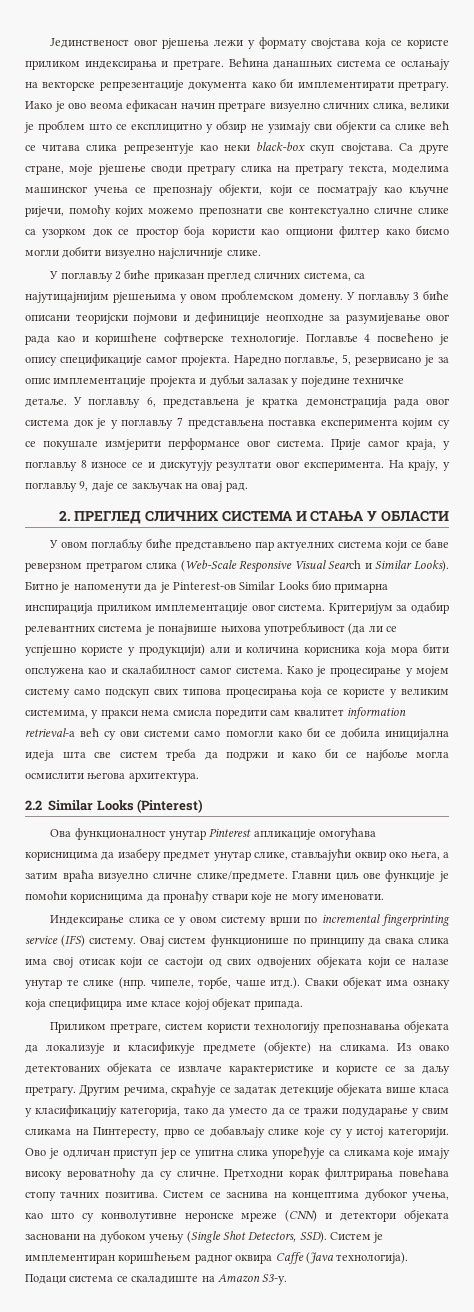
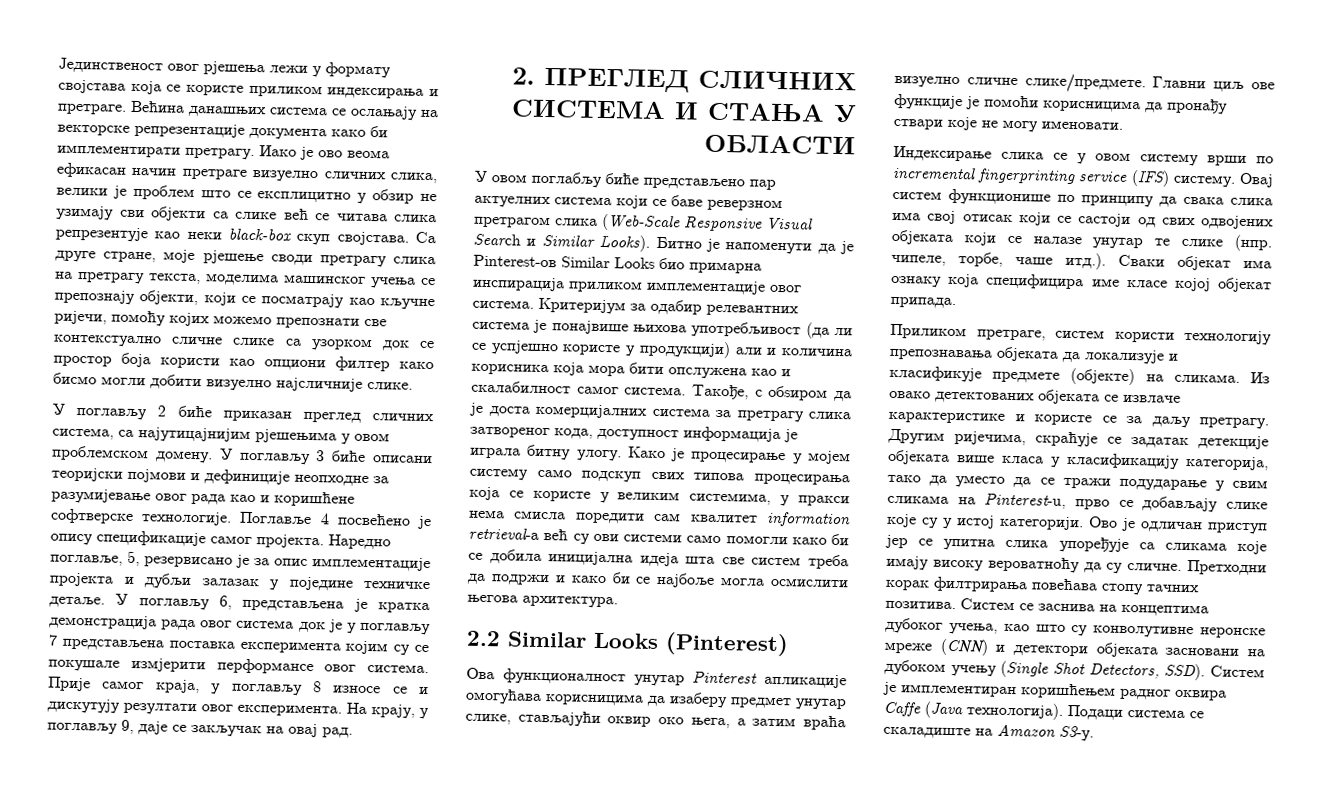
+ Такође, с обѕиром да је доста комерцијалних система за претрагу слика затвореног кода, доступност информација је играла битну улогу.
- Другим речима, скраћује се задатак детекције објеката више класа у класификацију категорија, тако да уместо да се тражи подударање у свим сликама на Пинтересту, прво се добављају слике које су у истој категорији.
+ Другим ријечима, скраћује се задатак детекције објеката више класа у класификацију категорија, тако да уместо да се тражи подударање у свим сликама на Pinterest-u, прво се добављају слике које су у истој категорији.

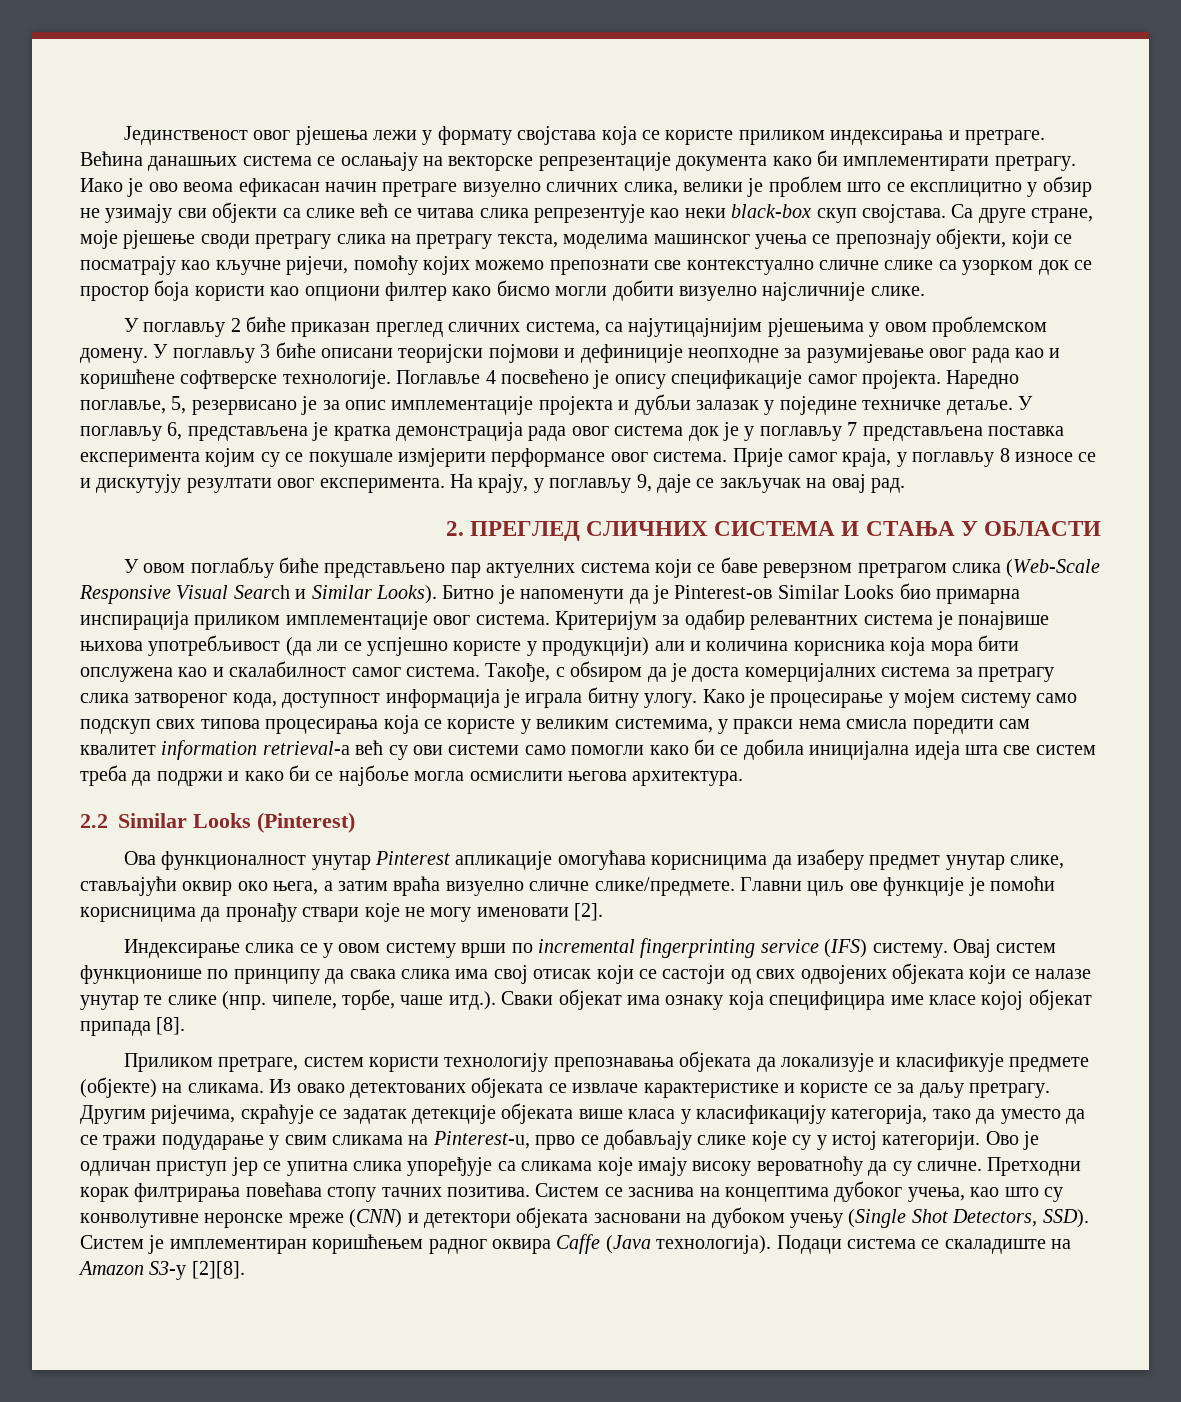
- Главни циљ ове функције је помоћи корисницима да пронађу ствари које не могу именовати.
+ Главни циљ ове функције је помоћи корисницима да пронађу ствари које не могу именовати [2].
- Овај систем функционише по принципу да свака слика има свој отисак који се састоји од свих одвојених објеката који се налазе унутар те слике (нпр. чипеле, торбе, чаше итд.). Сваки објекат има ознаку која специфицира име класе којој објекат припада.
+ Овај систем функционише по принципу да свака слика има свој отисак који се састоји од свих одвојених објеката који се налазе унутар те слике (нпр. чипеле, торбе, чаше итд.). Сваки објекат има ознаку која специфицира име класе којој објекат припада [8].
- Подаци система се скаладиште на Аmazon S3-у.
+ Подаци система се скаладиште на Аmazon S3-у [2][8].

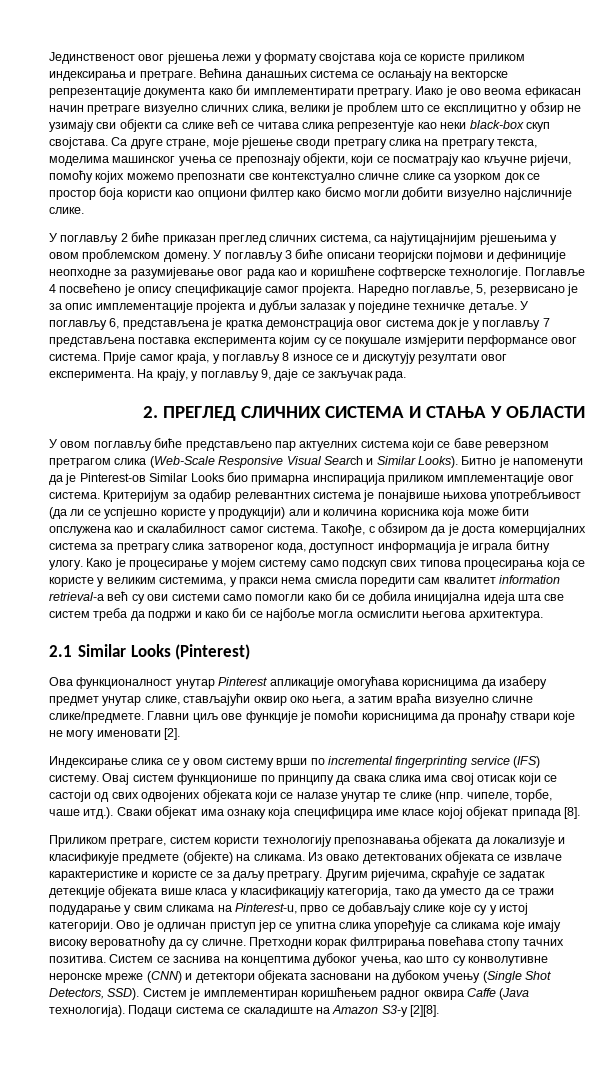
- У поглављу 6, представљена је кратка демонстрација рада овог система док је у поглављу 7 представљена поставка експеримента којим су се покушале измјерити перформансе овог система.
+ У поглављу 6, представљена је кратка демонстрација овог система док је у поглављу 7 представљена поставка експеримента којим су се покушале измјерити перформансе овог система.
- На крају, у поглављу 9, даје се закључак на овај рад.
+ На крају, у поглављу 9, даје се закључак рада.
- У овом поглабљу биће представљено пар актуелних система који се баве реверзном претрагом слика (Web-Scale Responsive Visual Search и Similar Looks).
+ У овом поглављу биће представљено пар актуелних система који се баве реверзном претрагом слика (Web-Scale Responsive Visual Search и Similar Looks).
- Критеријум за одабир релевантних система је понајвише њихова употребљивост (да ли се успјешно користе у продукцији) али и количина корисника која мора бити опслужена као и скалабилност самог система.
+ Критеријум за одабир релевантних система је понајвише њихова употребљивост (да ли се успјешно користе у продукцији) али и количина корисника која може бити опслужена као и скалабилност самог система.
- Такође, с обѕиром да је доста комерцијалних система за претрагу слика затвореног кода, доступност информација је играла битну улогу.
+ Такође, с обзиром да је доста комерцијалних система за претрагу слика затвореног кода, доступност информација је играла битну улогу.
- 2.2 Similar Looks (Pinterest)
+ 2.1 Similar Looks (Pinterest)

